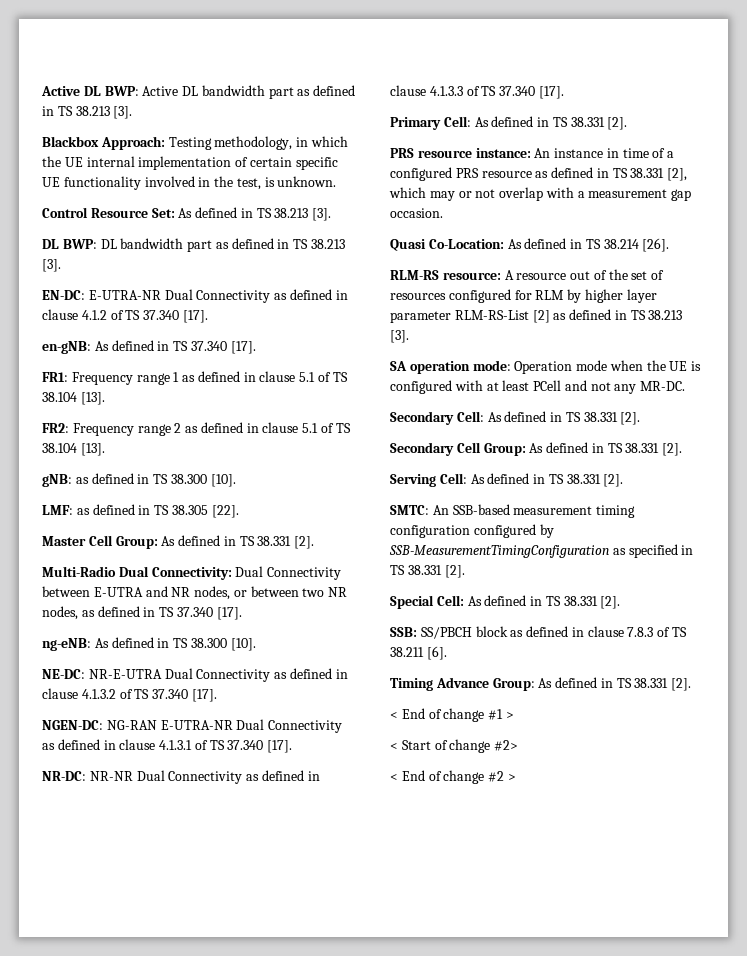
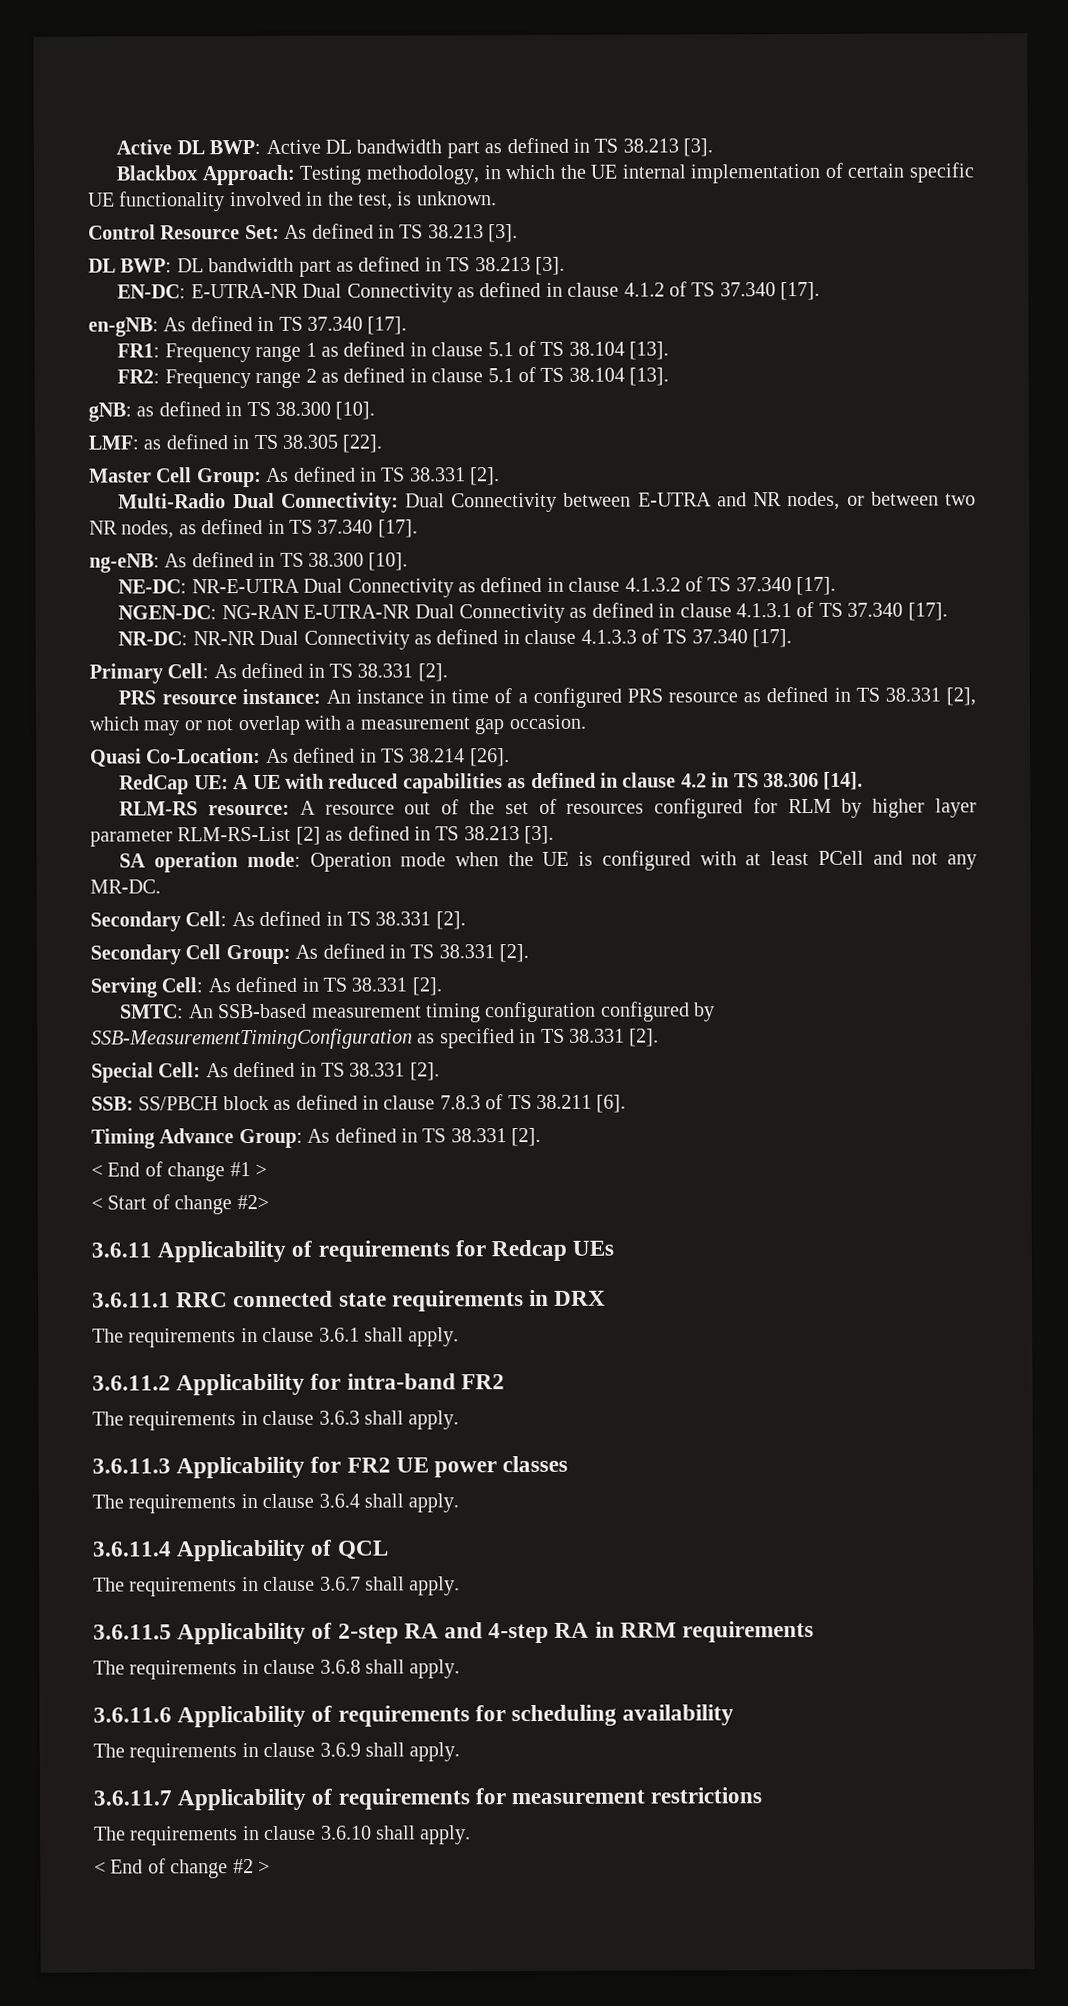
+ RedCap UE: A UE with reduced capabilities as defined in clause 4.2 in TS 38.306 [14].
+ 3.6.11 Applicability of requirements for Redcap UEs
+ 3.6.11.1 RRC connected state requirements in DRX
+ The requirements in clause 3.6.1 shall apply.
+ 3.6.11.2 Applicability for intra-band FR2
+ The requirements in clause 3.6.3 shall apply.
+ 3.6.11.3 Applicability for FR2 UE power classes
+ The requirements in clause 3.6.4 shall apply.
+ 3.6.11.4 Applicability of QCL
+ The requirements in clause 3.6.7 shall apply.
+ 3.6.11.5 Applicability of 2-step RA and 4-step RA in RRM requirements
+ The requirements in clause 3.6.8 shall apply.
+ 3.6.11.6 Applicability of requirements for scheduling availability
+ The requirements in clause 3.6.9 shall apply.
+ 3.6.11.7 Applicability of requirements for measurement restrictions
+ The requirements in clause 3.6.10 shall apply.

